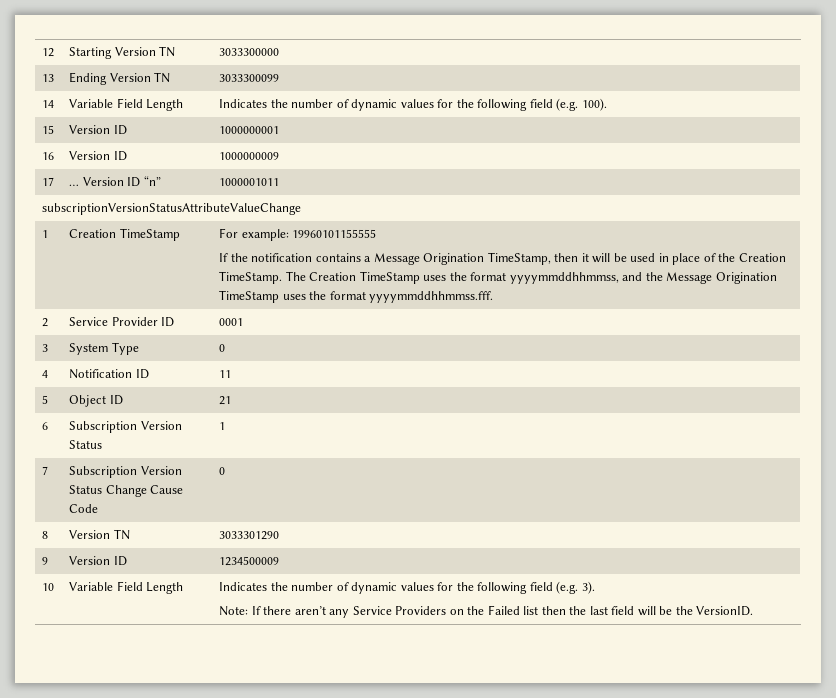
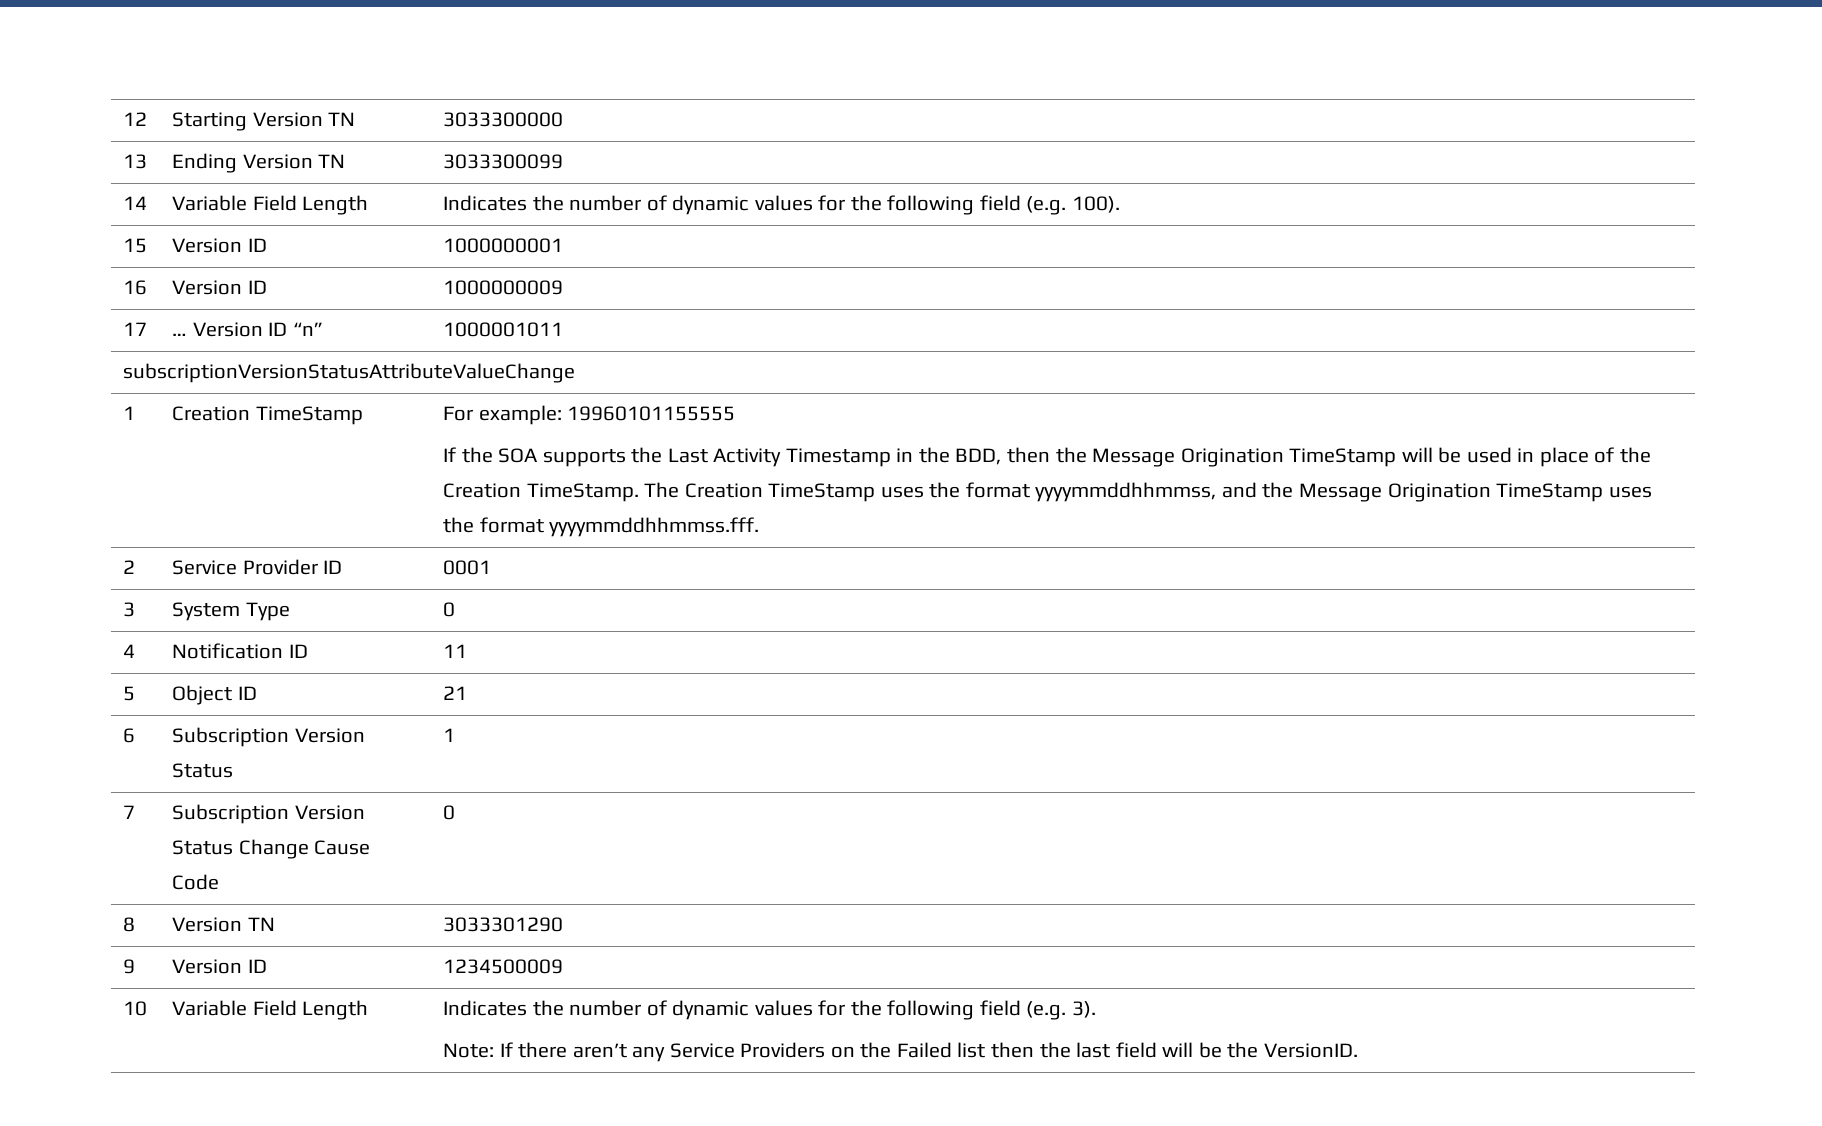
- If the notification contains a Message Origination TimeStamp, then it will be used in place of the Creation TimeStamp.
+ If the SOA supports the Last Activity Timestamp in the BDD, then the Message Origination TimeStamp will be used in place of the Creation TimeStamp.

